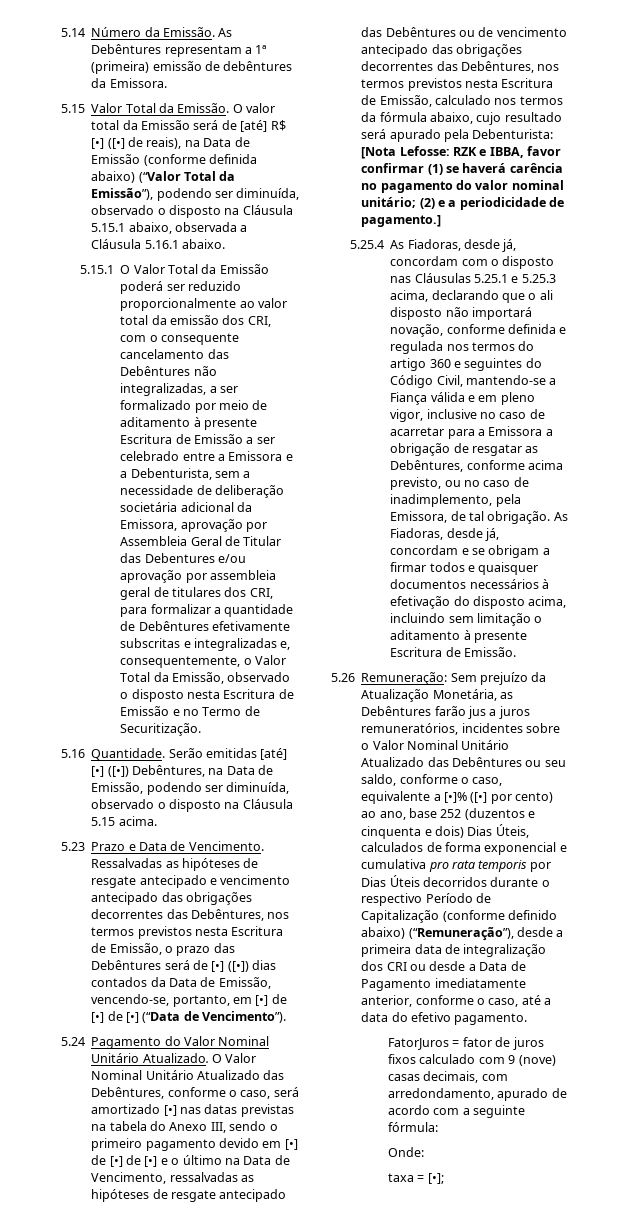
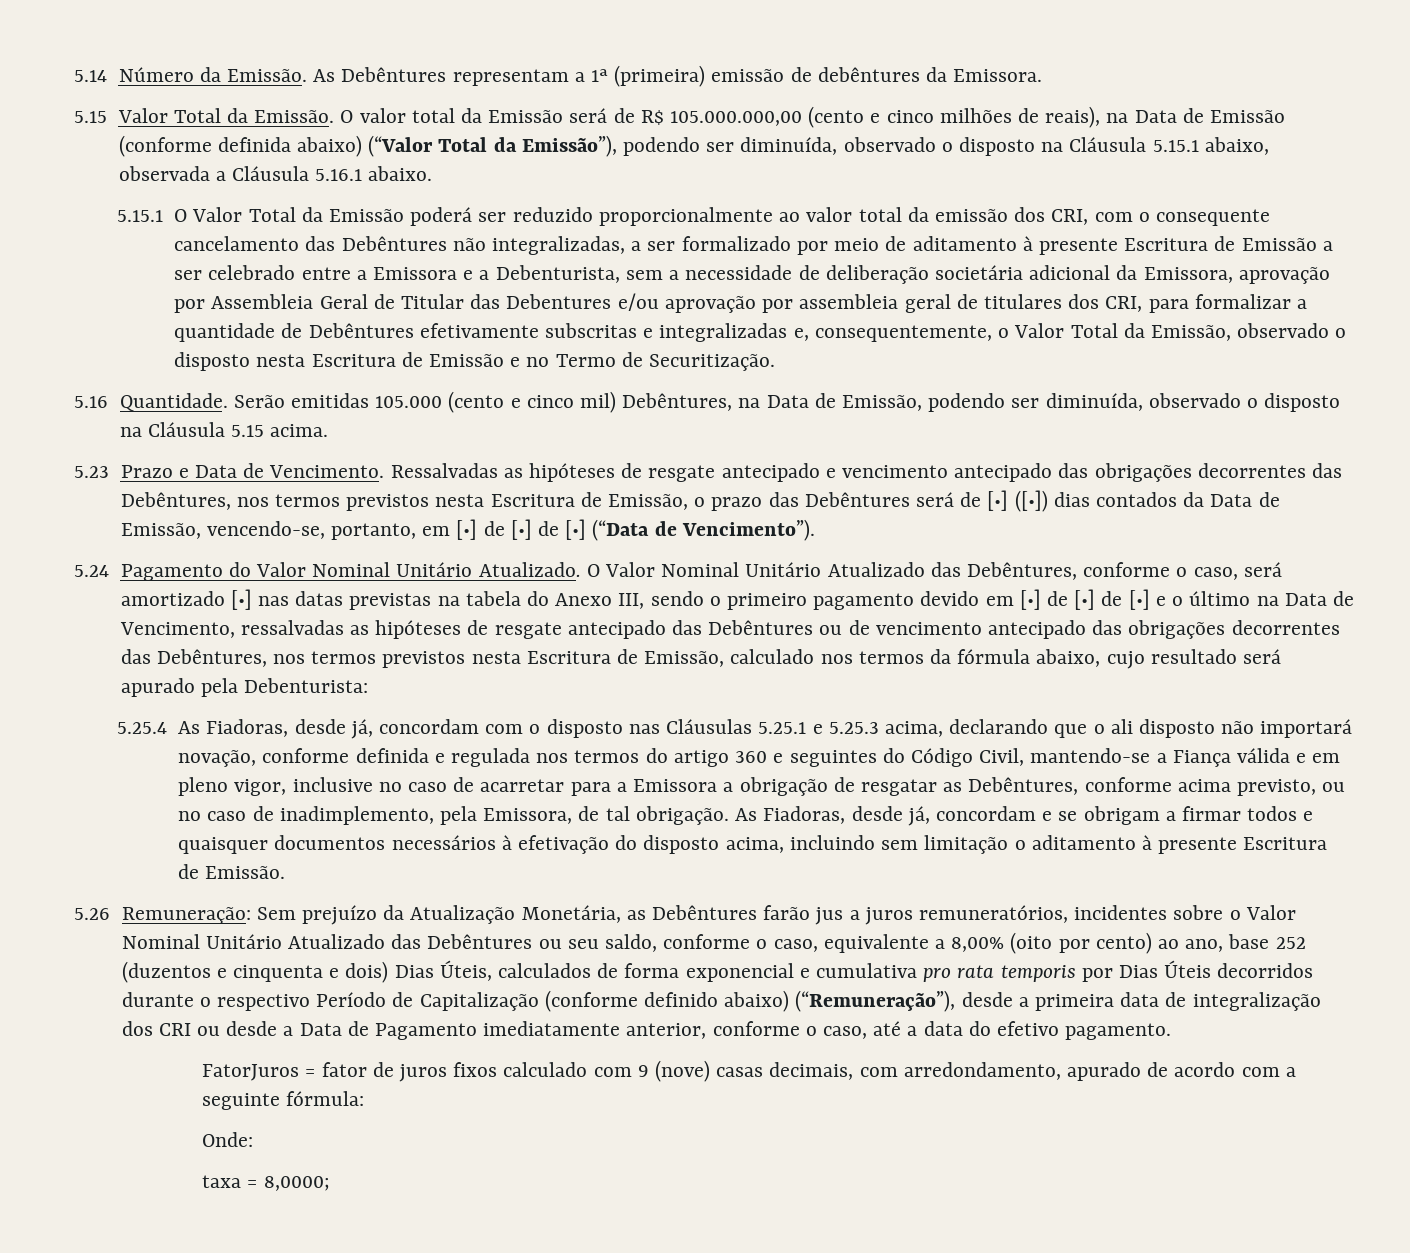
- O valor total da Emissão será de [até] R$ [•] ([•] de reais), na Data de Emissão (conforme definida abaixo) (“Valor Total da Emissão”), podendo ser diminuída, observado o disposto na Cláusula 5.15.1 abaixo, observada a Cláusula 5.16.1 abaixo.
+ O valor total da Emissão será de R$ 105.000.000,00 (cento e cinco milhões de reais), na Data de Emissão (conforme definida abaixo) (“Valor Total da Emissão”), podendo ser diminuída, observado o disposto na Cláusula 5.15.1 abaixo, observada a Cláusula 5.16.1 abaixo.
- Serão emitidas [até] [•] ([•]) Debêntures, na Data de Emissão, podendo ser diminuída, observado o disposto na Cláusula 5.15 acima.
+ Serão emitidas 105.000 (cento e cinco mil) Debêntures, na Data de Emissão, podendo ser diminuída, observado o disposto na Cláusula 5.15 acima.
- [Nota Lefosse: RZK e IBBA, favor confirmar (1) se haverá carência no pagamento do valor nominal unitário; (2) e a periodicidade de pagamento.]
- Sem prejuízo da Atualização Monetária, as Debêntures farão jus a juros remuneratórios, incidentes sobre o Valor Nominal Unitário Atualizado das Debêntures ou seu saldo, conforme o caso, equivalente a [•]% ([•] por cento) ao ano, base 252 (duzentos e cinquenta e dois) Dias Úteis, calculados de forma exponencial e cumulativa pro rata temporis por Dias Úteis decorridos durante o respectivo Período de Capitalização (conforme definido abaixo) (“Remuneração”), desde a primeira data de integralização dos CRI ou desde a Data de Pagamento imediatamente anterior, conforme o caso, até a data do efetivo pagamento.
+ Sem prejuízo da Atualização Monetária, as Debêntures farão jus a juros remuneratórios, incidentes sobre o Valor Nominal Unitário Atualizado das Debêntures ou seu saldo, conforme o caso, equivalente a 8,00% (oito por cento) ao ano, base 252 (duzentos e cinquenta e dois) Dias Úteis, calculados de forma exponencial e cumulativa pro rata temporis por Dias Úteis decorridos durante o respectivo Período de Capitalização (conforme definido abaixo) (“Remuneração”), desde a primeira data de integralização dos CRI ou desde a Data de Pagamento imediatamente anterior, conforme o caso, até a data do efetivo pagamento.
- taxa = [•];
+ taxa = 8,0000;

